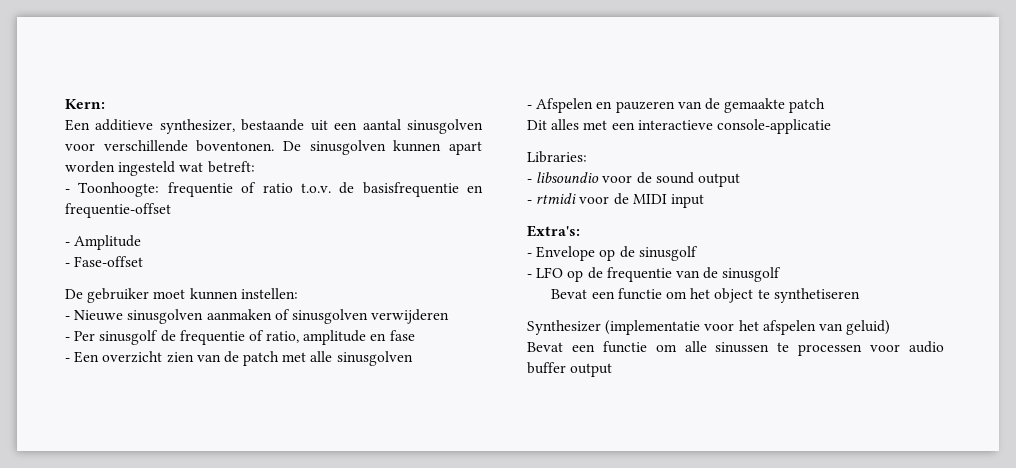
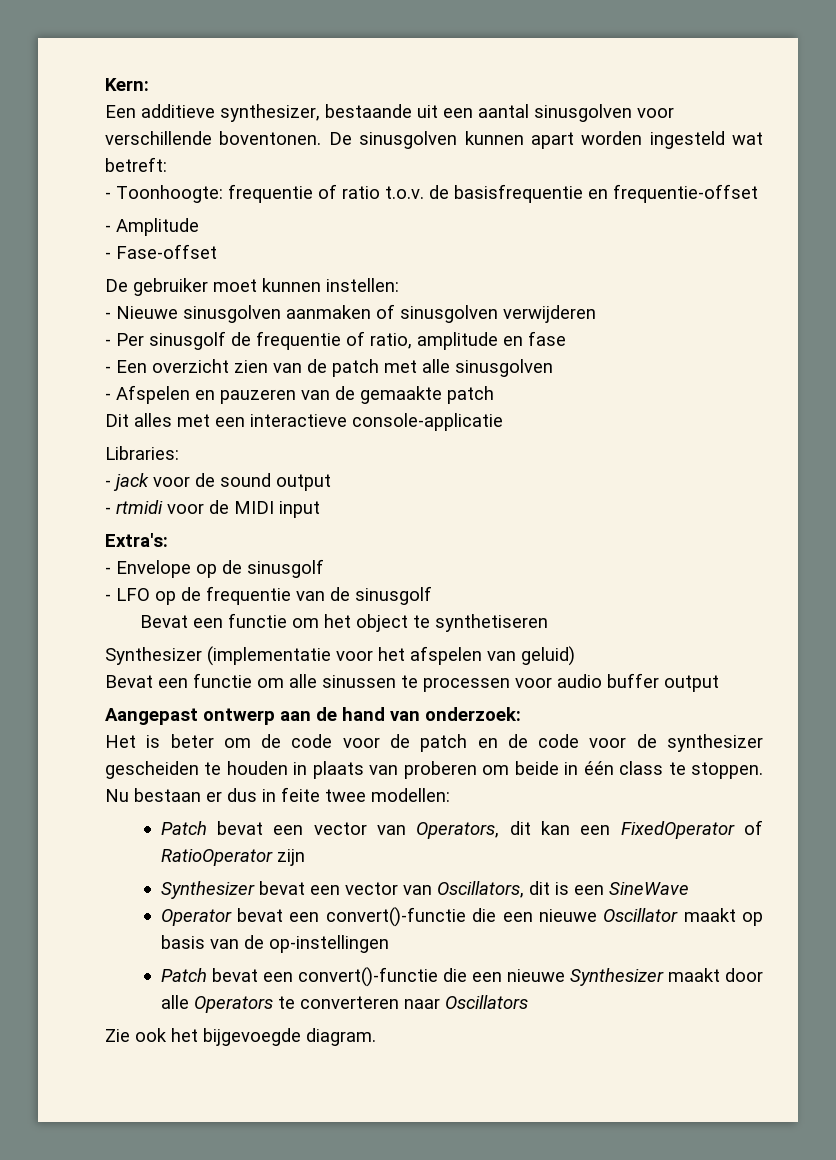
- - libsoundio voor de sound output
+ - jack voor de sound output
+ Aangepast ontwerp aan de hand van onderzoek:
+ Het is beter om de code voor de patch en de code voor de synthesizer gescheiden te houden in plaats van proberen om beide in één class te stoppen. Nu bestaan er dus in feite twee modellen:
+ Patch bevat een vector van Operators, dit kan een FixedOperator of RatioOperator zijn
+ Synthesizer bevat een vector van Oscillators, dit is een SineWave
+ Operator bevat een convert()-functie die een nieuwe Oscillator maakt op basis van de op-instellingen
+ Patch bevat een convert()-functie die een nieuwe Synthesizer maakt door alle Operators te converteren naar Oscillators
+ Zie ook het bijgevoegde diagram.

